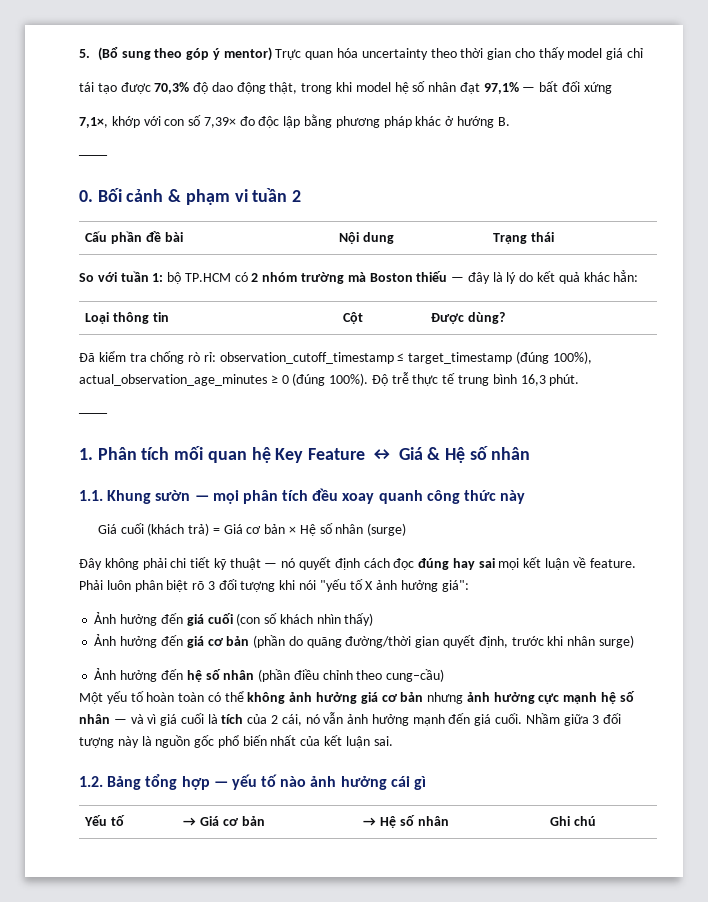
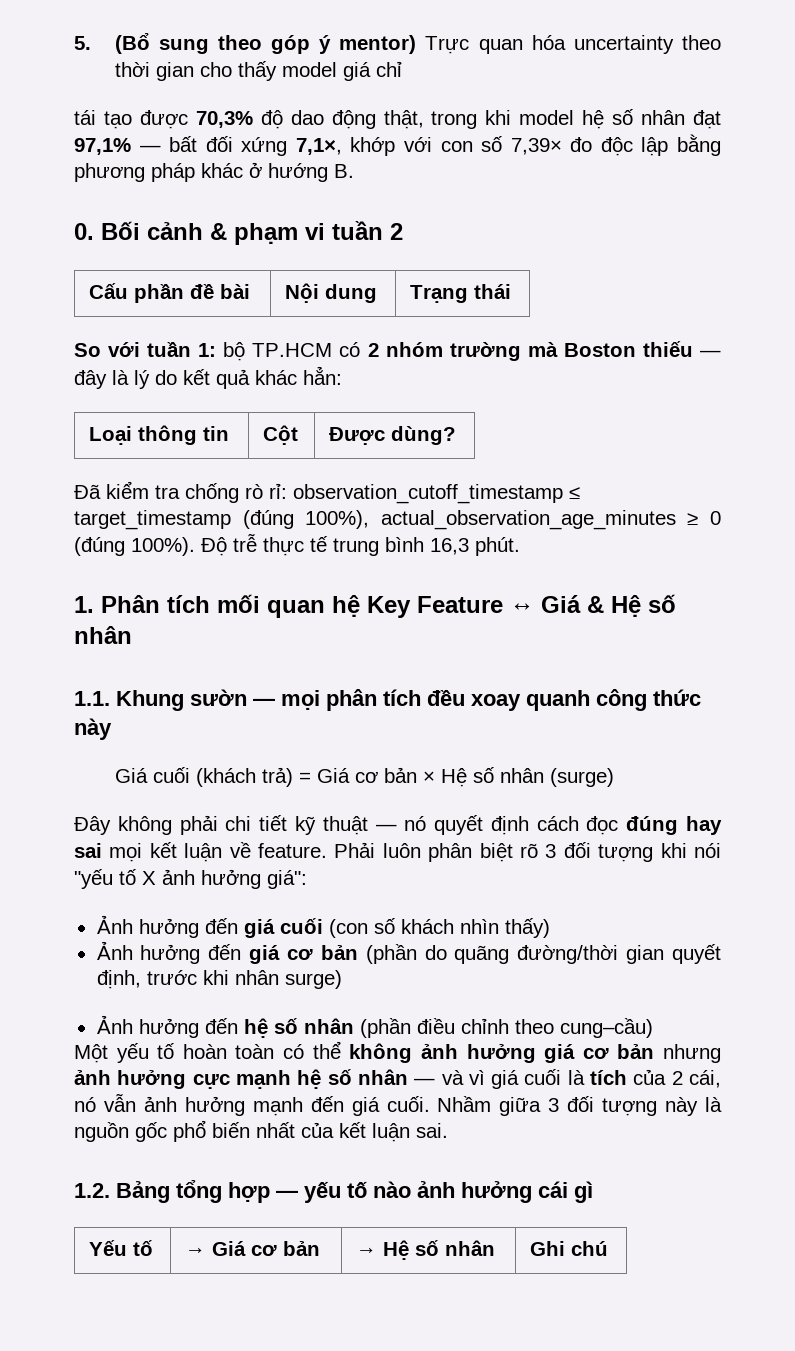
- tái tạo được 70,3% độ dao động thật, trong khi model hệ số nhân đạt 97,1% — bất đối xứng
- 7,1×, khớp với con số 7,39× đo độc lập bằng phương pháp khác ở hướng B.
- ────
+ tái tạo được 70,3% độ dao động thật, trong khi model hệ số nhân đạt 97,1% — bất đối xứng 7,1×, khớp với con số 7,39× đo độc lập bằng phương pháp khác ở hướng B.
  Độ trễ thực tế trung bình 16,3 phút.
- ────

